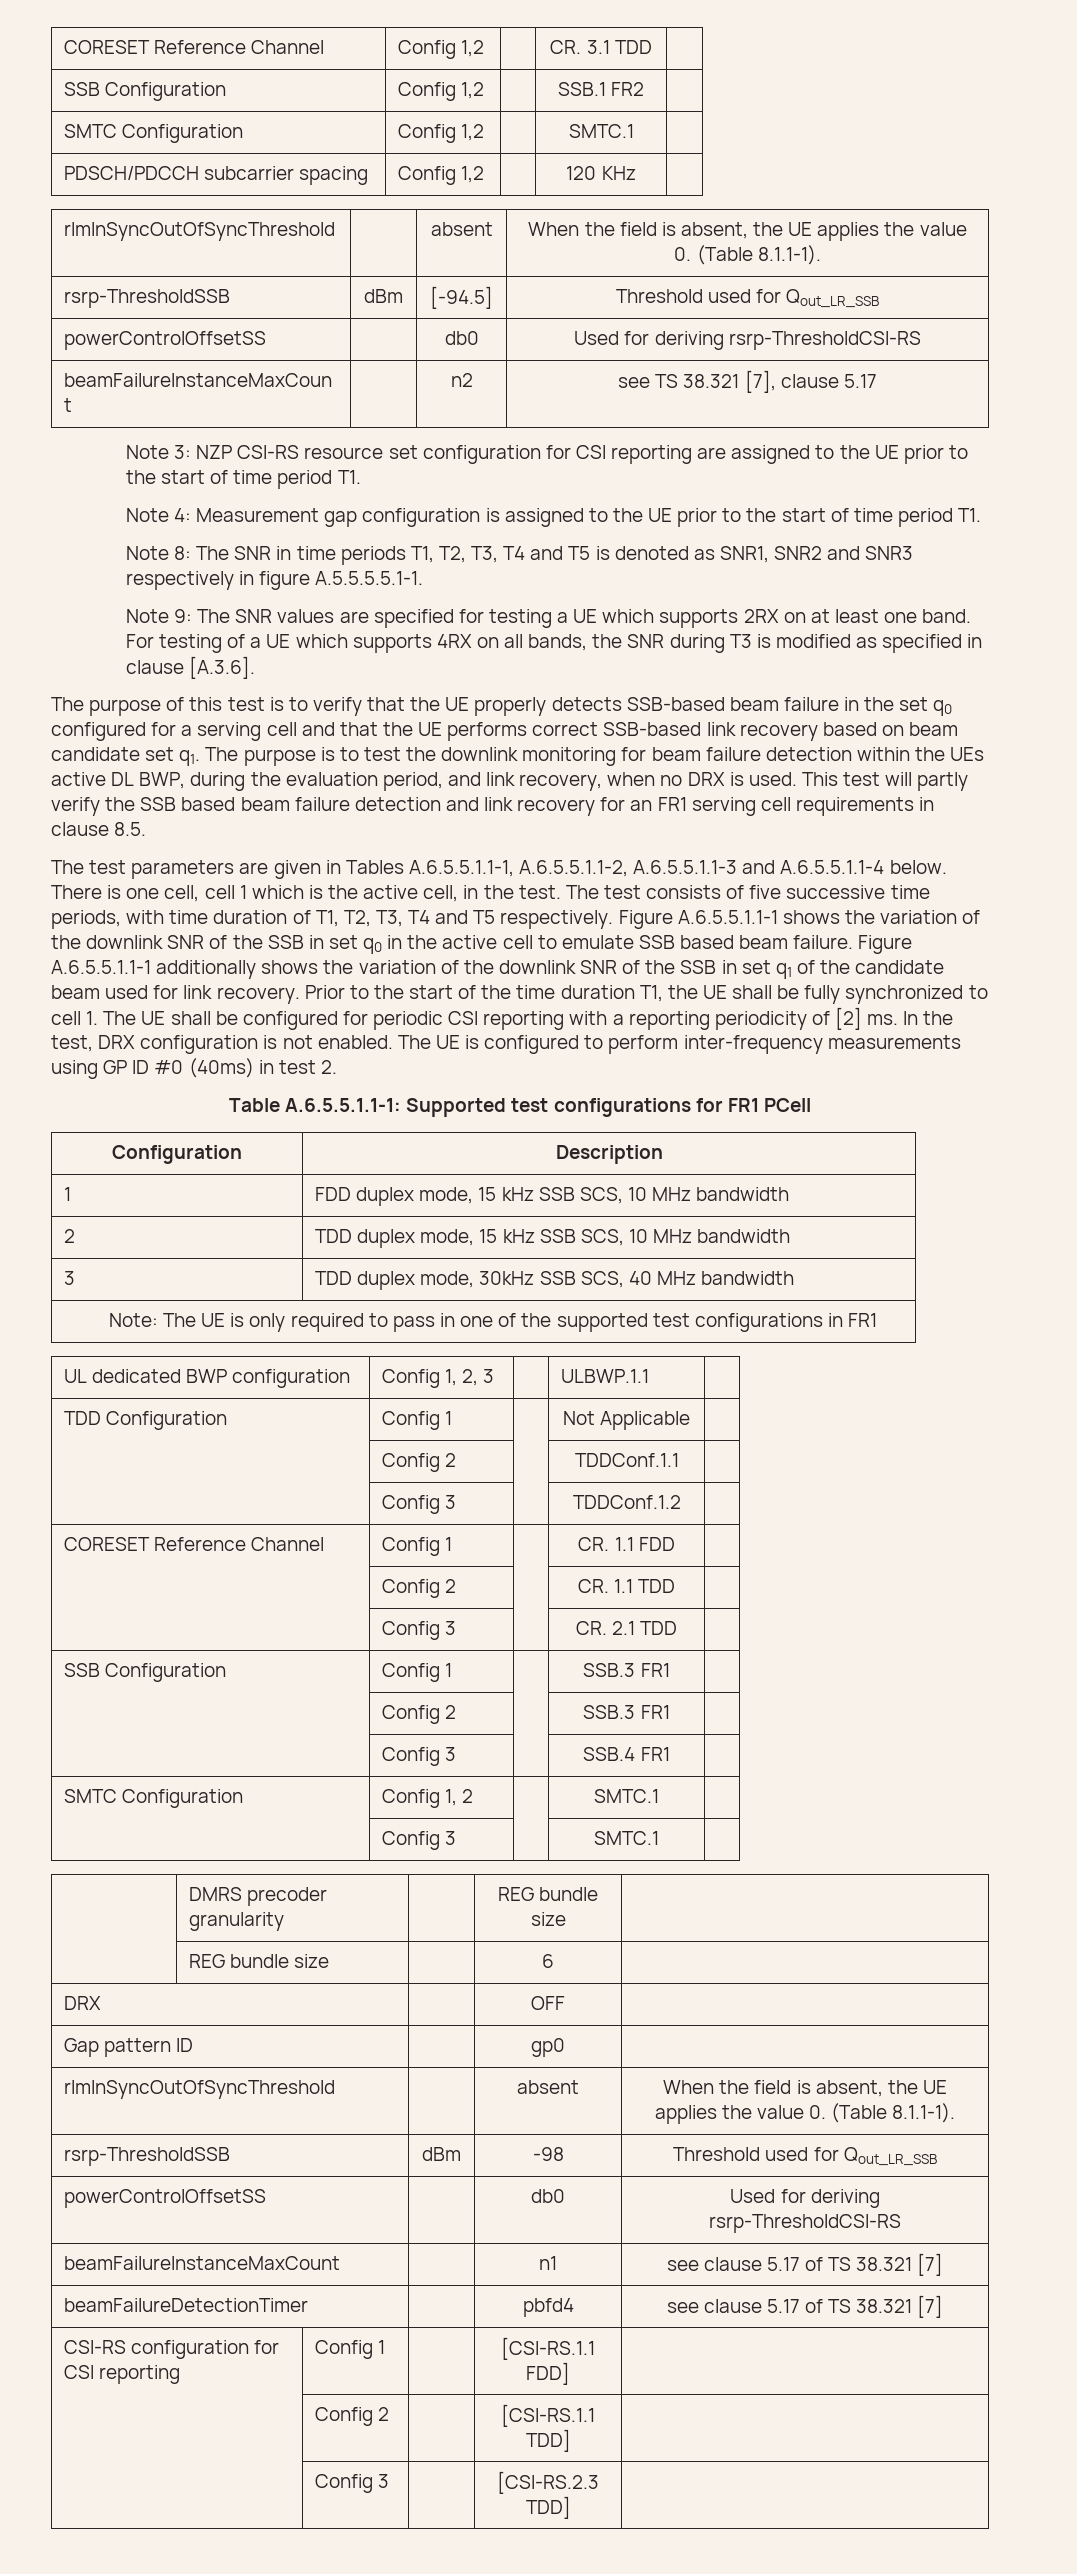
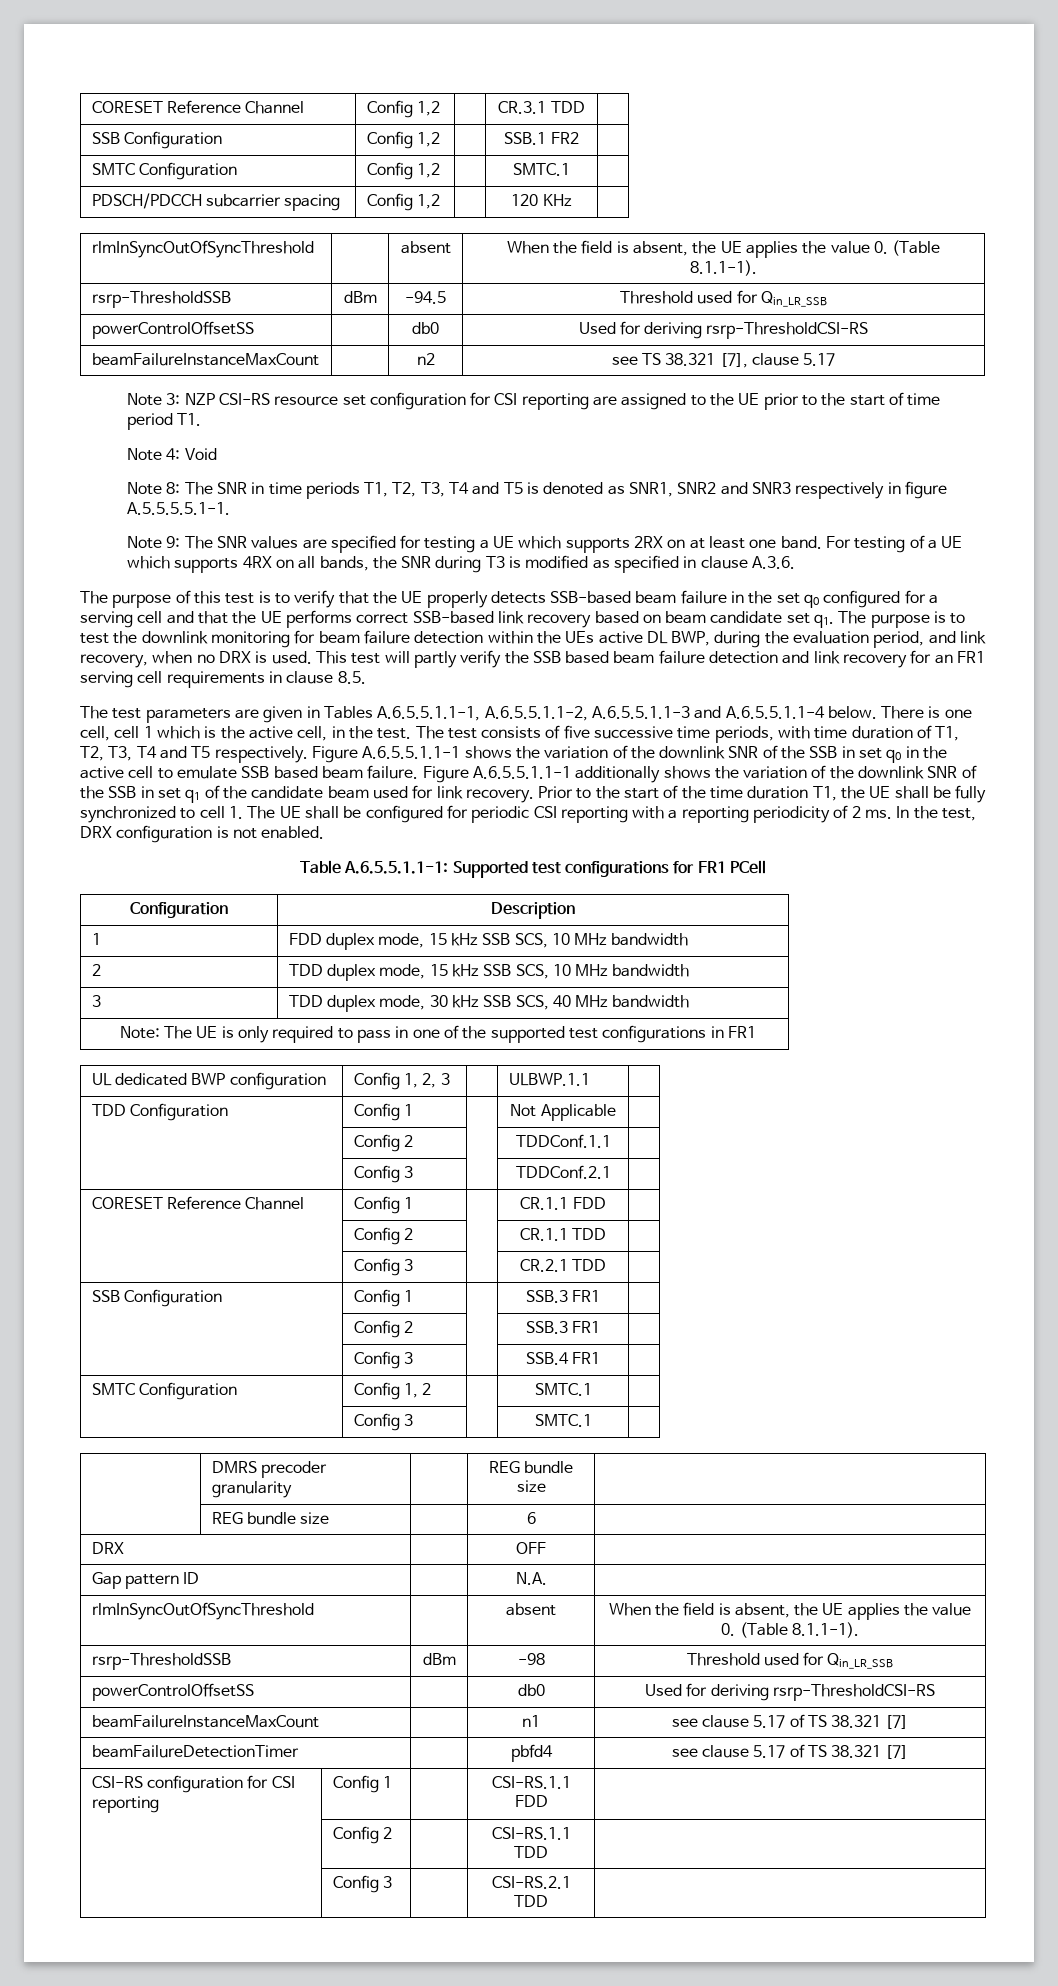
- CORESET Reference Channel | Config 1,2 | | CR. 3.1 TDD |
+ CORESET Reference Channel | Config 1,2 | | CR.3.1 TDD |
- rsrp-ThresholdSSB | dBm | [-94.5] | Threshold used for Qout_LR_SSB
+ rsrp-ThresholdSSB | dBm | -94.5 | Threshold used for Qin_LR_SSB
- Note 4: Measurement gap configuration is assigned to the UE prior to the start of time period T1.
+ Note 4: Void
- For testing of a UE which supports 4RX on all bands, the SNR during T3 is modified as specified in clause [A.3.6].
+ For testing of a UE which supports 4RX on all bands, the SNR during T3 is modified as specified in clause A.3.6.
- Prior to the start of the time duration T1, the UE shall be fully synchronized to cell 1. The UE shall be configured for periodic CSI reporting with a reporting periodicity of [2] ms.
+ Prior to the start of the time duration T1, the UE shall be fully synchronized to cell 1. The UE shall be configured for periodic CSI reporting with a reporting periodicity of 2 ms.
- The UE is configured to perform inter-frequency measurements using GP ID #0 (40ms) in test 2.
- 3 | TDD duplex mode, 30kHz SSB SCS, 40 MHz bandwidth
+ 3 | TDD duplex mode, 30 kHz SSB SCS, 40 MHz bandwidth
- | Config 3 | | TDDConf.1.2 |
+ | Config 3 | | TDDConf.2.1 |
- CORESET Reference Channel | Config 1 | | CR. 1.1 FDD |
- | Config 2 | | CR. 1.1 TDD |
- | Config 3 | | CR. 2.1 TDD |
+ CORESET Reference Channel | Config 1 | | CR.1.1 FDD |
+ | Config 2 | | CR.1.1 TDD |
+ | Config 3 | | CR.2.1 TDD |
- Gap pattern ID | | gp0 |
+ Gap pattern ID | | N.A. |
- rsrp-ThresholdSSB | dBm | -98 | Threshold used for Qout_LR_SSB
+ rsrp-ThresholdSSB | dBm | -98 | Threshold used for Qin_LR_SSB
- CSI-RS configuration for CSI reporting | Config 1 | | [CSI-RS.1.1 FDD] |
- | Config 2 | | [CSI-RS.1.1 TDD] |
- | Config 3 | | [CSI-RS.2.3 TDD] |
+ CSI-RS configuration for CSI reporting | Config 1 | | CSI-RS.1.1 FDD |
+ | Config 2 | | CSI-RS.1.1 TDD |
+ | Config 3 | | CSI-RS.2.1 TDD |

